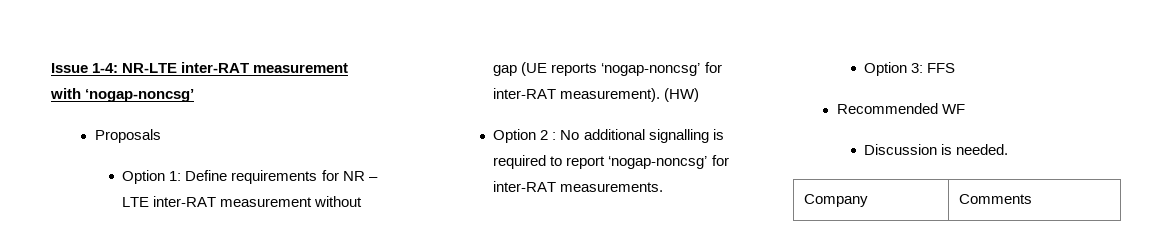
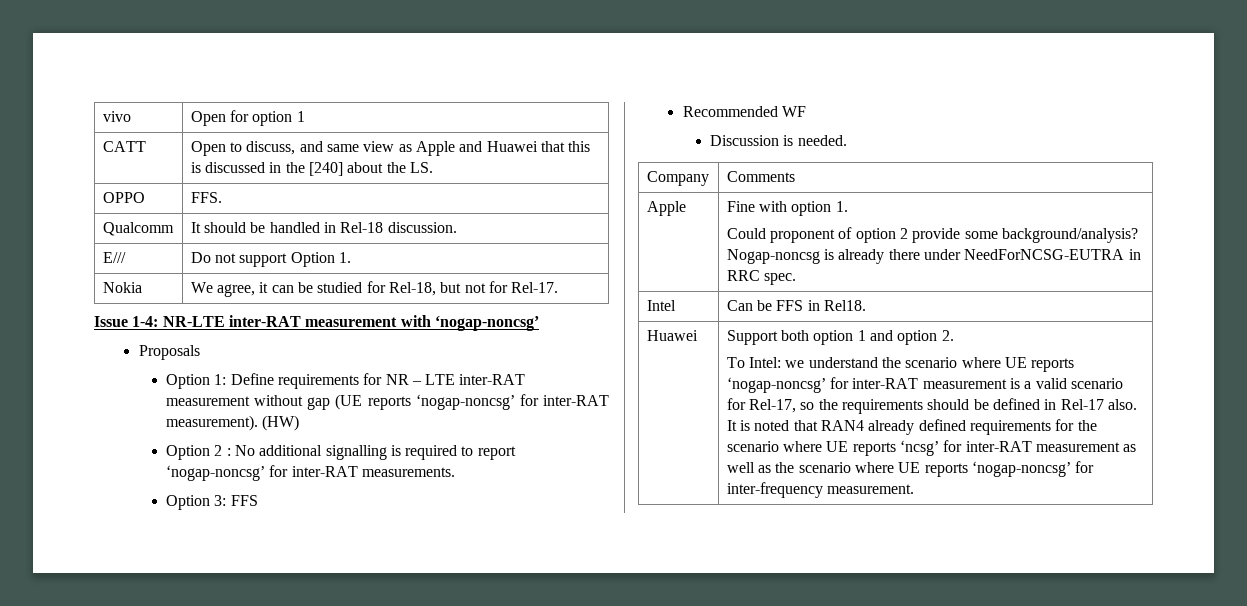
+ vivo | Open for option 1
+ CATT | Open to discuss, and same view as Apple and Huawei that this is discussed in the [240] about the LS.
+ OPPO | FFS.
+ Qualcomm | It should be handled in Rel-18 discussion.
+ E/// | Do not support Option 1.
+ Nokia | We agree, it can be studied for Rel-18, but not for Rel-17.
+ Apple | Fine with option 1.
+ Could proponent of option 2 provide some background/analysis? Nogap-noncsg is already there under NeedForNCSG-EUTRA in RRC spec.
+ Intel | Can be FFS in Rel18.
+ Huawei | Support both option 1 and option 2.
+ To Intel: we understand the scenario where UE reports ‘nogap-noncsg’ for inter-RAT measurement is a valid scenario for Rel-17, so the requirements should be defined in Rel-17 also. It is noted that RAN4 already defined requirements for the scenario where UE reports ‘ncsg’ for inter-RAT measurement as well as the scenario where UE reports ‘nogap-noncsg’ for inter-frequency measurement.

